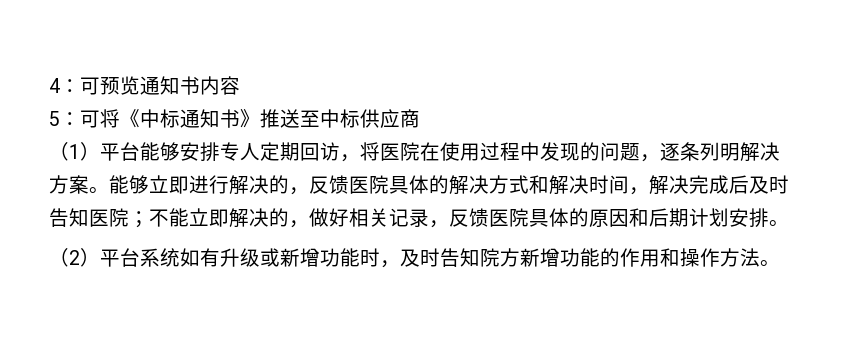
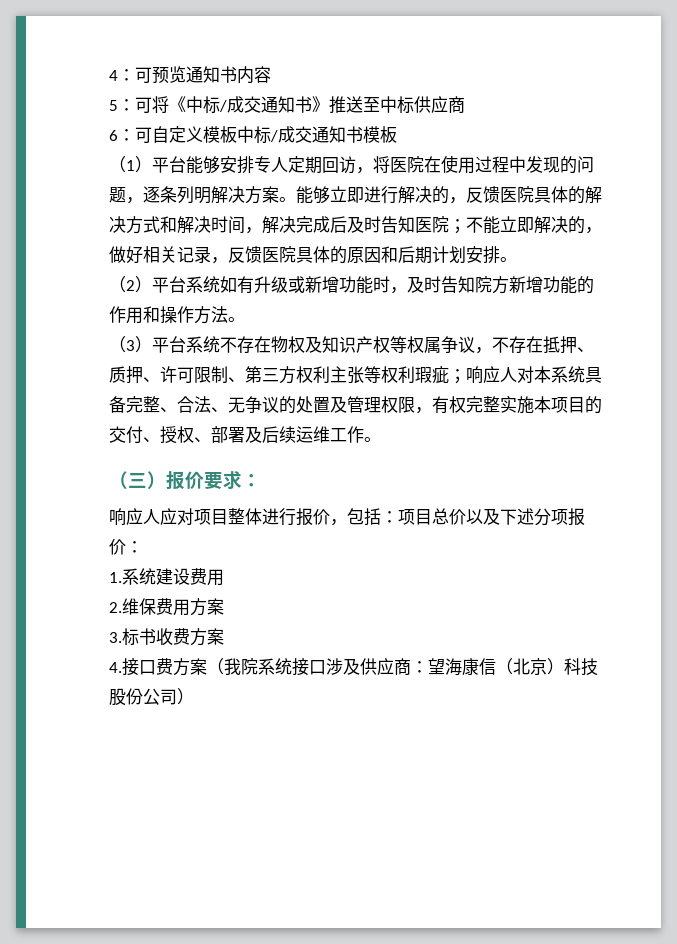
- 5：可将《中标通知书》推送至中标供应商
+ 5：可将《中标/成交通知书》推送至中标供应商
+ 6：可自定义模板中标/成交通知书模板
+ （3）平台系统不存在物权及知识产权等权属争议，不存在抵押、质押、许可限制、第三方权利主张等权利瑕疵；响应人对本系统具备完整、合法、无争议的处置及管理权限，有权完整实施本项目的交付、授权、部署及后续运维工作。
+ （三）报价要求：
+ 响应人应对项目整体进行报价，包括：项目总价以及下述分项报价：
+ 1.系统建设费用
+ 2.维保费用方案
+ 3.标书收费方案
+ 4.接口费方案（我院系统接口涉及供应商：望海康信（北京）科技股份公司）

